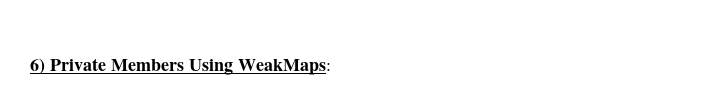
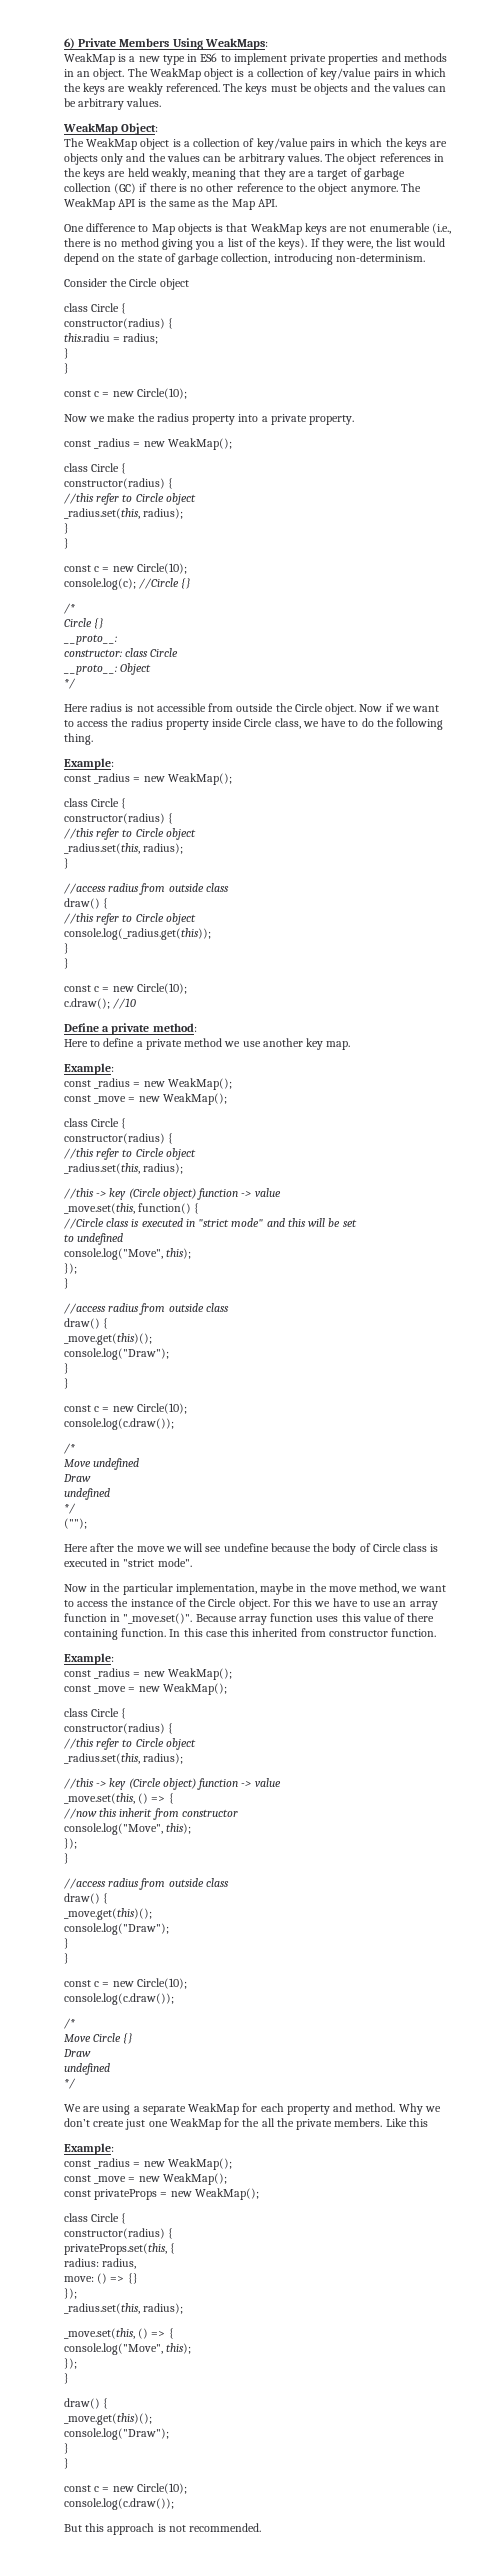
+ WeakMap is a new type in ES6 to implement private properties and methods in an object. The WeakMap object is a collection of key/value pairs in which the keys are weakly referenced. The keys must be objects and the values can be arbitrary values.
+ WeakMap Object:
+ The WeakMap object is a collection of key/value pairs in which the keys are objects only and the values can be arbitrary values. The object references in the keys are held weakly, meaning that they are a target of garbage collection (GC) if there is no other reference to the object anymore. The WeakMap API is the same as the Map API.
+ One difference to Map objects is that WeakMap keys are not enumerable (i.e., there is no method giving you a list of the keys). If they were, the list would depend on the state of garbage collection, introducing non-determinism.
+ Consider the Circle object
+ class Circle {
+ constructor(radius) {
+ this.radiu = radius;
+ }
+ }
+ const c = new Circle(10);
+ Now we make the radius property into a private property.
+ const _radius = new WeakMap();
+ class Circle {
+ constructor(radius) {
+ //this refer to Circle object
+ _radius.set(this, radius);
+ }
+ }
+ const c = new Circle(10);
+ console.log(c); //Circle {}
+ /*
+ Circle {}
+ __proto__:
+ constructor: class Circle
+ __proto__: Object
+ */
+ Here radius is not accessible from outside the Circle object. Now if we want to access the radius property inside Circle class, we have to do the following thing.
+ Example:
+ const _radius = new WeakMap();
+ class Circle {
+ constructor(radius) {
+ //this refer to Circle object
+ _radius.set(this, radius);
+ }
+ //access radius from outside class
+ draw() {
+ //this refer to Circle object
+ console.log(_radius.get(this));
+ }
+ }
+ const c = new Circle(10);
+ c.draw(); //10
+ Define a private method:
+ Here to define a private method we use another key map.
+ Example:
+ const _radius = new WeakMap();
+ const _move = new WeakMap();
+ class Circle {
+ constructor(radius) {
+ //this refer to Circle object
+ _radius.set(this, radius);
+ //this -> key (Circle object) function -> value
+ _move.set(this, function() {
+ //Circle class is executed in "strict mode" and this will be set
+ to undefined
+ console.log("Move", this);
+ });
+ }
+ //access radius from outside class
+ draw() {
+ _move.get(this)();
+ console.log("Draw");
+ }
+ }
+ const c = new Circle(10);
+ console.log(c.draw());
+ /*
+ Move undefined
+ Draw
+ undefined
+ */
+ ("");
+ Here after the move we will see undefine because the body of Circle class is executed in "strict mode".
+ Now in the particular implementation, maybe in the move method, we want to access the instance of the Circle object. For this we have to use an array function in "_move.set()". Because array function uses this value of there containing function. In this case this inherited from constructor function.
+ Example:
+ const _radius = new WeakMap();
+ const _move = new WeakMap();
+ class Circle {
+ constructor(radius) {
+ //this refer to Circle object
+ _radius.set(this, radius);
+ //this -> key (Circle object) function -> value
+ _move.set(this, () => {
+ //now this inherit from constructor
+ console.log("Move", this);
+ });
+ }
+ //access radius from outside class
+ draw() {
+ _move.get(this)();
+ console.log("Draw");
+ }
+ }
+ const c = new Circle(10);
+ console.log(c.draw());
+ /*
+ Move Circle {}
+ Draw
+ undefined
+ */
+ We are using a separate WeakMap for each property and method. Why we don’t create just one WeakMap for the all the private members. Like this
+ Example:
+ const _radius = new WeakMap();
+ const _move = new WeakMap();
+ const privateProps = new WeakMap();
+ class Circle {
+ constructor(radius) {
+ privateProps.set(this, {
+ radius: radius,
+ move: () => {}
+ });
+ _radius.set(this, radius);
+ _move.set(this, () => {
+ console.log("Move", this);
+ });
+ }
+ draw() {
+ _move.get(this)();
+ console.log("Draw");
+ }
+ }
+ const c = new Circle(10);
+ console.log(c.draw());
+ But this approach is not recommended.

